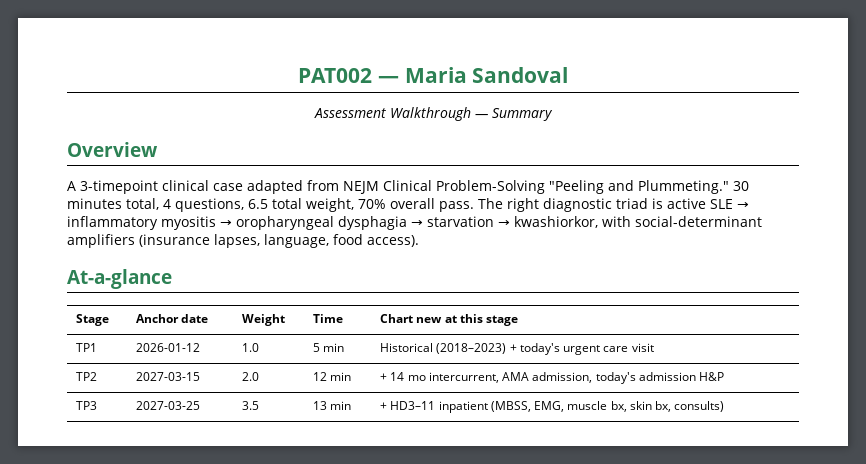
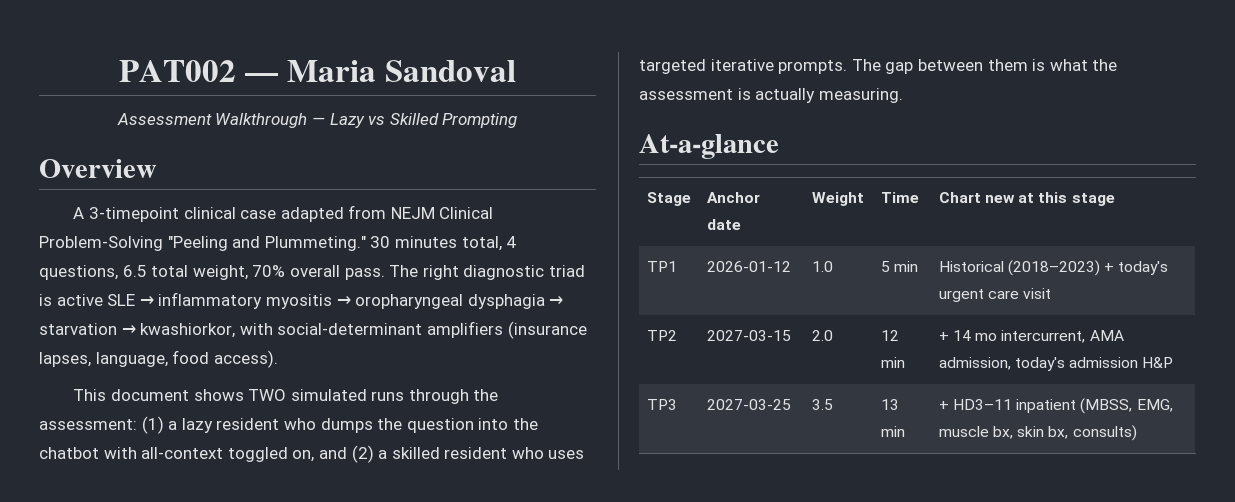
- Assessment Walkthrough — Summary
+ Assessment Walkthrough — Lazy vs Skilled Prompting
+ This document shows TWO simulated runs through the assessment: (1) a lazy resident who dumps the question into the chatbot with all-context toggled on, and (2) a skilled resident who uses targeted iterative prompts. The gap between them is what the assessment is actually measuring.

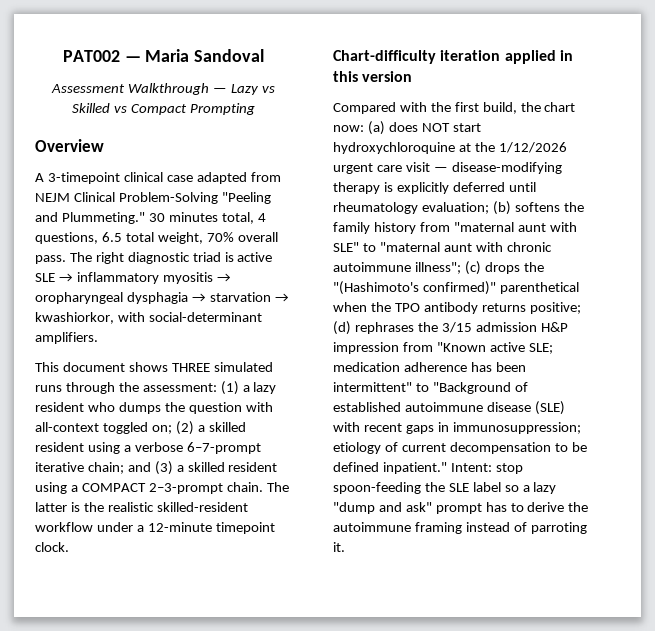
- Assessment Walkthrough — Lazy vs Skilled Prompting
+ Assessment Walkthrough — Lazy vs Skilled vs Compact Prompting
- The right diagnostic triad is active SLE → inflammatory myositis → oropharyngeal dysphagia → starvation → kwashiorkor, with social-determinant amplifiers (insurance lapses, language, food access).
+ The right diagnostic triad is active SLE → inflammatory myositis → oropharyngeal dysphagia → starvation → kwashiorkor, with social-determinant amplifiers.
- This document shows TWO simulated runs through the assessment: (1) a lazy resident who dumps the question into the chatbot with all-context toggled on, and (2) a skilled resident who uses targeted iterative prompts. The gap between them is what the assessment is actually measuring.
- At-a-glance
- Stage | Anchor date | Weight | Time | Chart new at this stage
- TP1 | 2026-01-12 | 1.0 | 5 min | Historical (2018–2023) + today's urgent care visit
- TP2 | 2027-03-15 | 2.0 | 12 min | + 14 mo intercurrent, AMA admission, today's admission H&P
- TP3 | 2027-03-25 | 3.5 | 13 min | + HD3–11 inpatient (MBSS, EMG, muscle bx, skin bx, consults)
+ This document shows THREE simulated runs through the assessment: (1) a lazy resident who dumps the question with all-context toggled on; (2) a skilled resident using a verbose 6–7-prompt iterative chain; and (3) a skilled resident using a COMPACT 2–3-prompt chain. The latter is the realistic skilled-resident workflow under a 12-minute timepoint clock.
+ Chart-difficulty iteration applied in this version
+ Compared with the first build, the chart now: (a) does NOT start hydroxychloroquine at the 1/12/2026 urgent care visit — disease-modifying therapy is explicitly deferred until rheumatology evaluation; (b) softens the family history from "maternal aunt with SLE" to "maternal aunt with chronic autoimmune illness"; (c) drops the "(Hashimoto's confirmed)" parenthetical when the TPO antibody returns positive; (d) rephrases the 3/15 admission H&P impression from "Known active SLE; medication adherence has been intermittent" to "Background of established autoimmune disease (SLE) with recent gaps in immunosuppression; etiology of current decompensation to be defined inpatient." Intent: stop spoon-feeding the SLE label so a lazy "dump and ask" prompt has to derive the autoimmune framing instead of parroting it.

